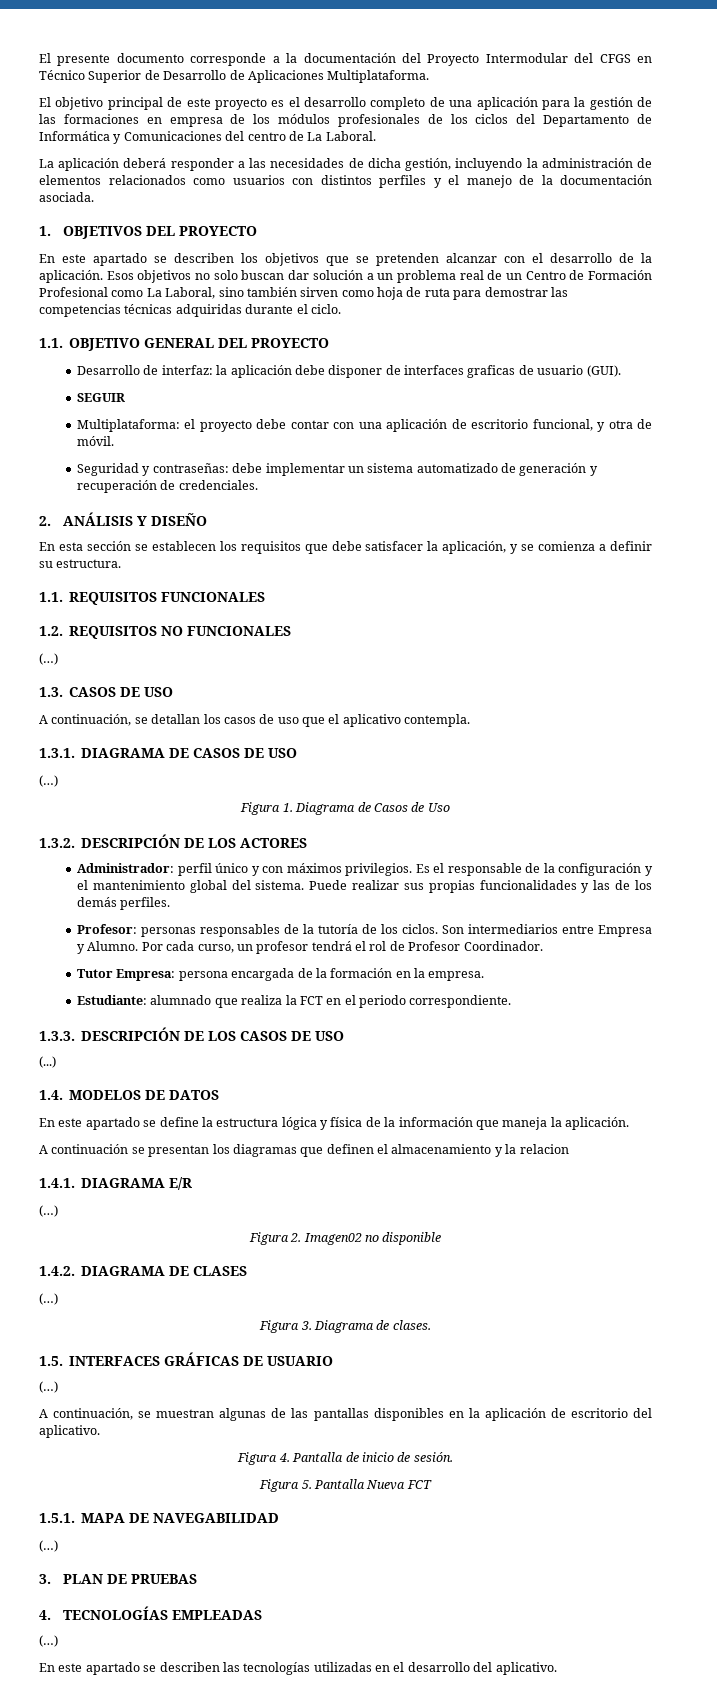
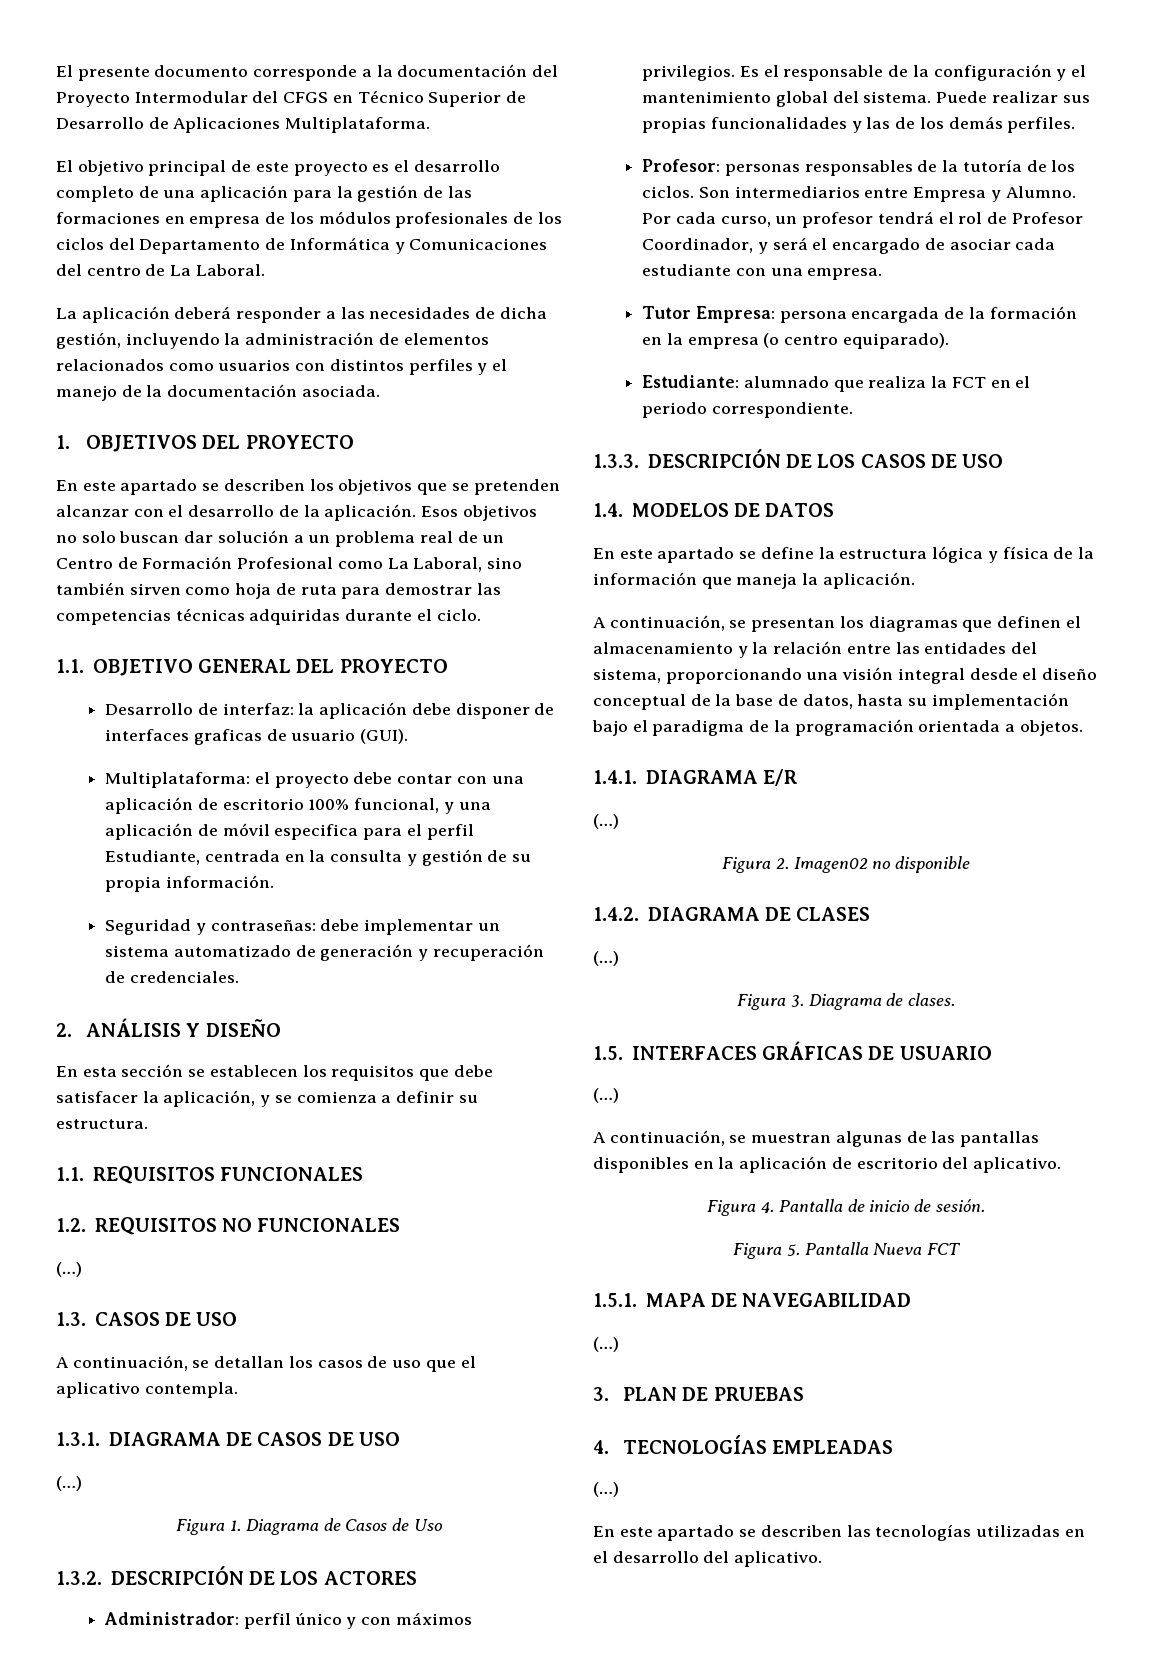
- SEGUIR
- Multiplataforma: el proyecto debe contar con una aplicación de escritorio funcional, y otra de móvil.
+ Multiplataforma: el proyecto debe contar con una aplicación de escritorio 100% funcional, y una aplicación de móvil especifica para el perfil Estudiante, centrada en la consulta y gestión de su propia información.
- Por cada curso, un profesor tendrá el rol de Profesor Coordinador.
+ Por cada curso, un profesor tendrá el rol de Profesor Coordinador, y será el encargado de asociar cada estudiante con una empresa.
- Tutor Empresa: persona encargada de la formación en la empresa.
+ Tutor Empresa: persona encargada de la formación en la empresa (o centro equiparado).
  1.3.3. DESCRIPCIÓN DE LOS CASOS DE USO
- (...)
- A continuación se presentan los diagramas que definen el almacenamiento y la relacion
+ A continuación, se presentan los diagramas que definen el almacenamiento y la relación entre las entidades del sistema, proporcionando una visión integral desde el diseño conceptual de la base de datos, hasta su implementación bajo el paradigma de la programación orientada a objetos.

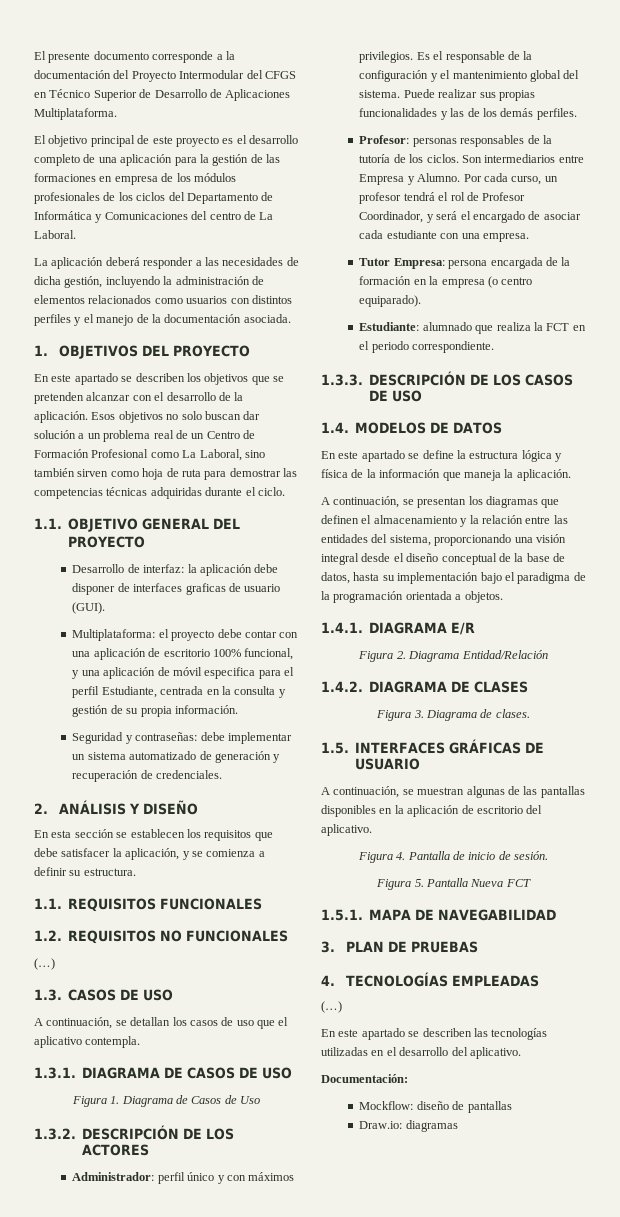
  1.3.1. DIAGRAMA DE CASOS DE USO
- (…)
  1.4.1. DIAGRAMA E/R
- (…)
- Figura 2. Imagen02 no disponible
+ Figura 2. Diagrama Entidad/Relación
  1.4.2. DIAGRAMA DE CLASES
- (…)
  1.5. INTERFACES GRÁFICAS DE USUARIO
- (…)
  1.5.1. MAPA DE NAVEGABILIDAD
- (…)
+ Documentación:
+ Mockflow: diseño de pantallas
+ Draw.io: diagramas

